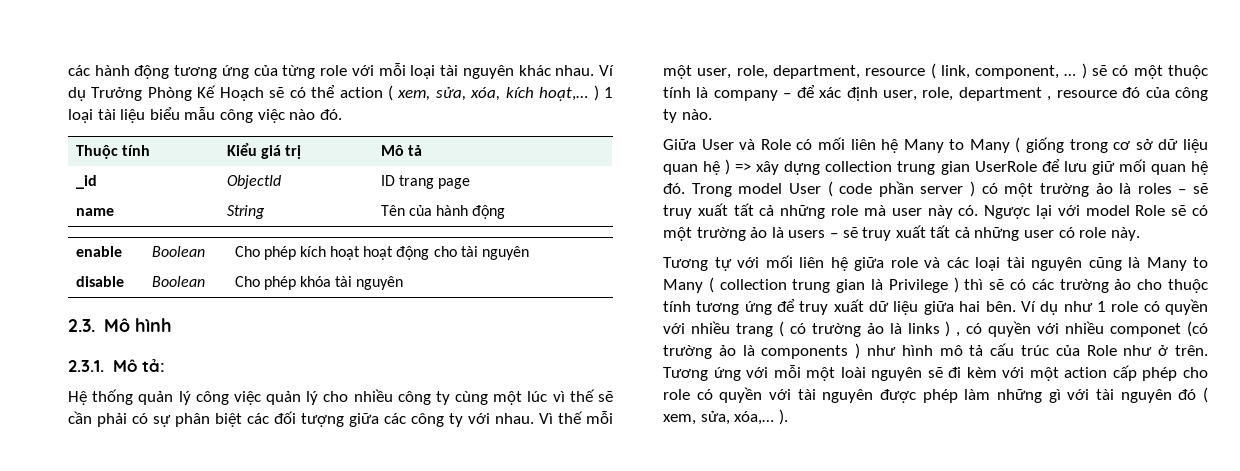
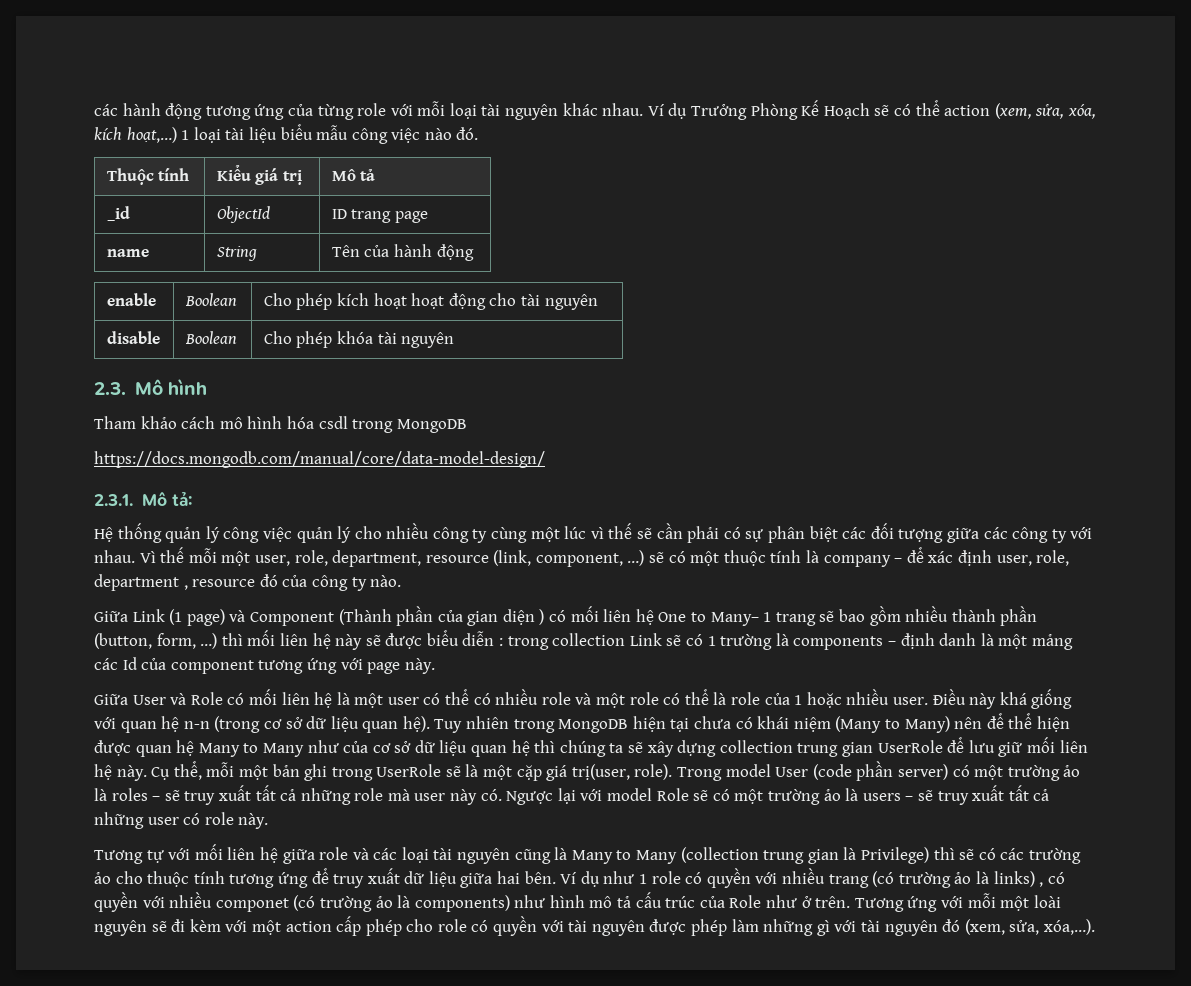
- Ví dụ Trưởng Phòng Kế Hoạch sẽ có thể action ( xem, sửa, xóa, kích hoạt,… ) 1 loại tài liệu biểu mẫu công việc nào đó.
+ Ví dụ Trưởng Phòng Kế Hoạch sẽ có thể action (xem, sửa, xóa, kích hoạt,…) 1 loại tài liệu biểu mẫu công việc nào đó.
+ Tham khảo cách mô hình hóa csdl trong MongoDB
+ https://docs.mongodb.com/manual/core/data-model-design/
- Vì thế mỗi một user, role, department, resource ( link, component, … ) sẽ có một thuộc tính là company – để xác định user, role, department , resource đó của công ty nào.
+ Vì thế mỗi một user, role, department, resource (link, component, …) sẽ có một thuộc tính là company – để xác định user, role, department , resource đó của công ty nào.
+ Giữa Link (1 page) và Component (Thành phần của gian diện ) có mối liên hệ One to Many– 1 trang sẽ bao gồm nhiều thành phần (button, form, …) thì mối liên hệ này sẽ được biểu diễn : trong collection Link sẽ có 1 trường là components – định danh là một mảng các Id của component tương ứng với page này.
- Giữa User và Role có mối liên hệ Many to Many ( giống trong cơ sở dữ liệu quan hệ ) => xây dựng collection trung gian UserRole để lưu giữ mối quan hệ đó. Trong model User ( code phần server ) có một trường ảo là roles – sẽ truy xuất tất cả những role mà user này có.
+ Giữa User và Role có mối liên hệ là một user có thể có nhiều role và một role có thể là role của 1 hoặc nhiều user. Điều này khá giống với quan hệ n-n (trong cơ sở dữ liệu quan hệ). Tuy nhiên trong MongoDB hiện tại chưa có khái niệm (Many to Many) nên để thể hiện được quan hệ Many to Many như của cơ sở dữ liệu quan hệ thì chúng ta sẽ xây dựng collection trung gian UserRole để lưu giữ mối liên hệ này. Cụ thể, mỗi một bản ghi trong UserRole sẽ là một cặp giá trị(user, role). Trong model User (code phần server) có một trường ảo là roles – sẽ truy xuất tất cả những role mà user này có.
- Tương tự với mối liên hệ giữa role và các loại tài nguyên cũng là Many to Many ( collection trung gian là Privilege ) thì sẽ có các trường ảo cho thuộc tính tương ứng để truy xuất dữ liệu giữa hai bên.
+ Tương tự với mối liên hệ giữa role và các loại tài nguyên cũng là Many to Many (collection trung gian là Privilege) thì sẽ có các trường ảo cho thuộc tính tương ứng để truy xuất dữ liệu giữa hai bên.
- Ví dụ như 1 role có quyền với nhiều trang ( có trường ảo là links ) , có quyền với nhiều componet (có trường ảo là components ) như hình mô tả cấu trúc của Role như ở trên.
+ Ví dụ như 1 role có quyền với nhiều trang (có trường ảo là links) , có quyền với nhiều componet (có trường ảo là components) như hình mô tả cấu trúc của Role như ở trên.
- Tương ứng với mỗi một loài nguyên sẽ đi kèm với một action cấp phép cho role có quyền với tài nguyên được phép làm những gì với tài nguyên đó ( xem, sửa, xóa,… ).
+ Tương ứng với mỗi một loài nguyên sẽ đi kèm với một action cấp phép cho role có quyền với tài nguyên được phép làm những gì với tài nguyên đó (xem, sửa, xóa,…).

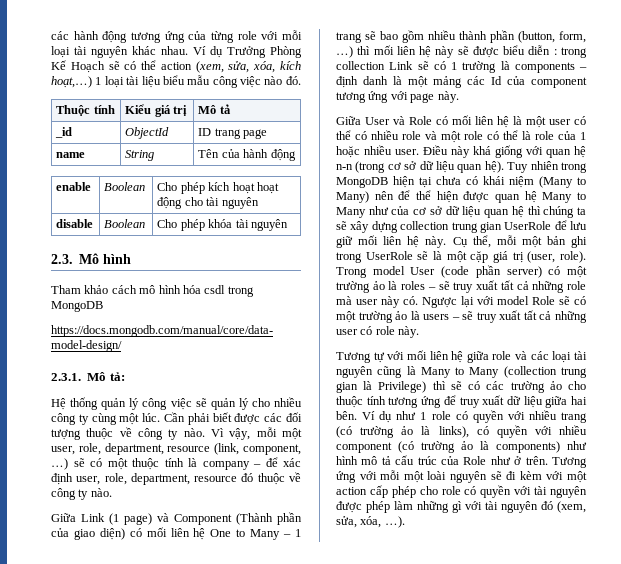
- Hệ thống quản lý công việc quản lý cho nhiều công ty cùng một lúc vì thế sẽ cần phải có sự phân biệt các đối tượng giữa các công ty với nhau. Vì thế mỗi một user, role, department, resource (link, component, …) sẽ có một thuộc tính là company – để xác định user, role, department , resource đó của công ty nào.
+ Hệ thống quản lý công việc sẽ quản lý cho nhiều công ty cùng một lúc. Cần phải biết được các đối tượng thuộc về công ty nào. Vì vậy, mỗi một user, role, department, resource (link, component, …) sẽ có một thuộc tính là company – để xác định user, role, department, resource đó thuộc về công ty nào.
- Giữa Link (1 page) và Component (Thành phần của gian diện ) có mối liên hệ One to Many– 1 trang sẽ bao gồm nhiều thành phần (button, form, …) thì mối liên hệ này sẽ được biểu diễn : trong collection Link sẽ có 1 trường là components – định danh là một mảng các Id của component tương ứng với page này.
+ Giữa Link (1 page) và Component (Thành phần của giao diện) có mối liên hệ One to Many – 1 trang sẽ bao gồm nhiều thành phần (button, form, …) thì mối liên hệ này sẽ được biểu diễn : trong collection Link sẽ có 1 trường là components – định danh là một mảng các Id của component tương ứng với page này.
- Cụ thể, mỗi một bản ghi trong UserRole sẽ là một cặp giá trị(user, role).
+ Cụ thể, mỗi một bản ghi trong UserRole sẽ là một cặp giá trị (user, role).
- Ví dụ như 1 role có quyền với nhiều trang (có trường ảo là links) , có quyền với nhiều componet (có trường ảo là components) như hình mô tả cấu trúc của Role như ở trên.
+ Ví dụ như 1 role có quyền với nhiều trang (có trường ảo là links), có quyền với nhiều component (có trường ảo là components) như hình mô tả cấu trúc của Role như ở trên.
- Tương ứng với mỗi một loài nguyên sẽ đi kèm với một action cấp phép cho role có quyền với tài nguyên được phép làm những gì với tài nguyên đó (xem, sửa, xóa,…).
+ Tương ứng với mỗi một loài nguyên sẽ đi kèm với một action cấp phép cho role có quyền với tài nguyên được phép làm những gì với tài nguyên đó (xem, sửa, xóa, …).

